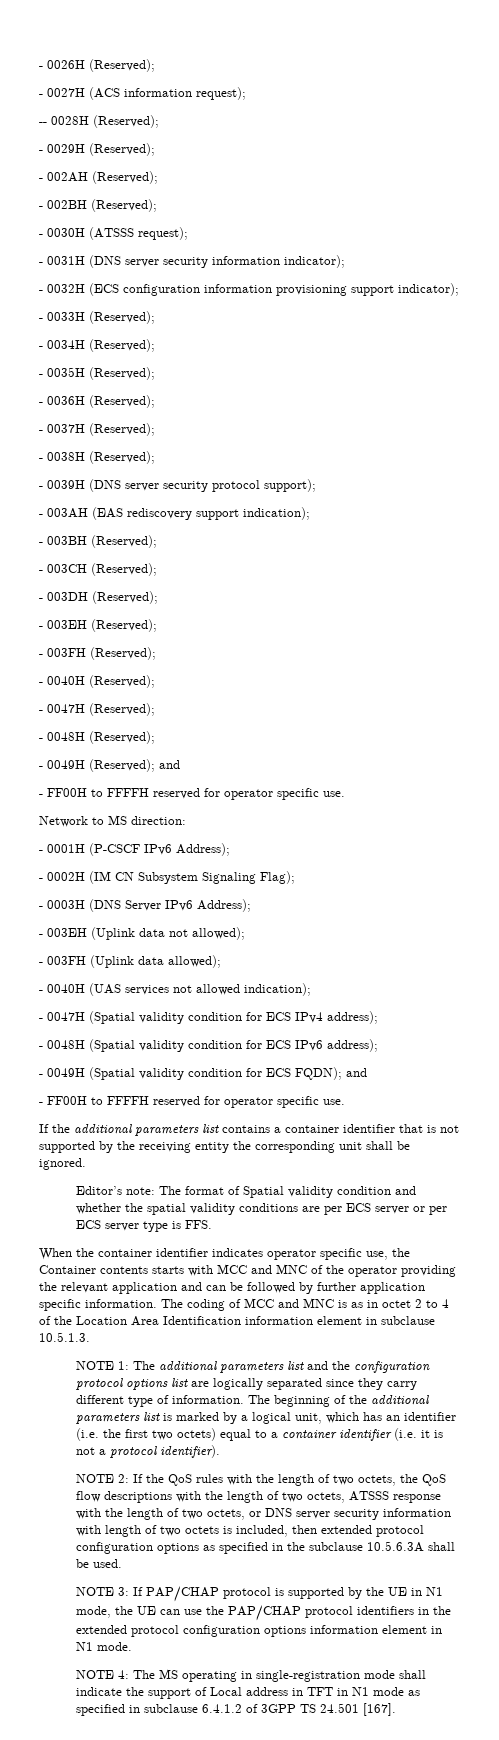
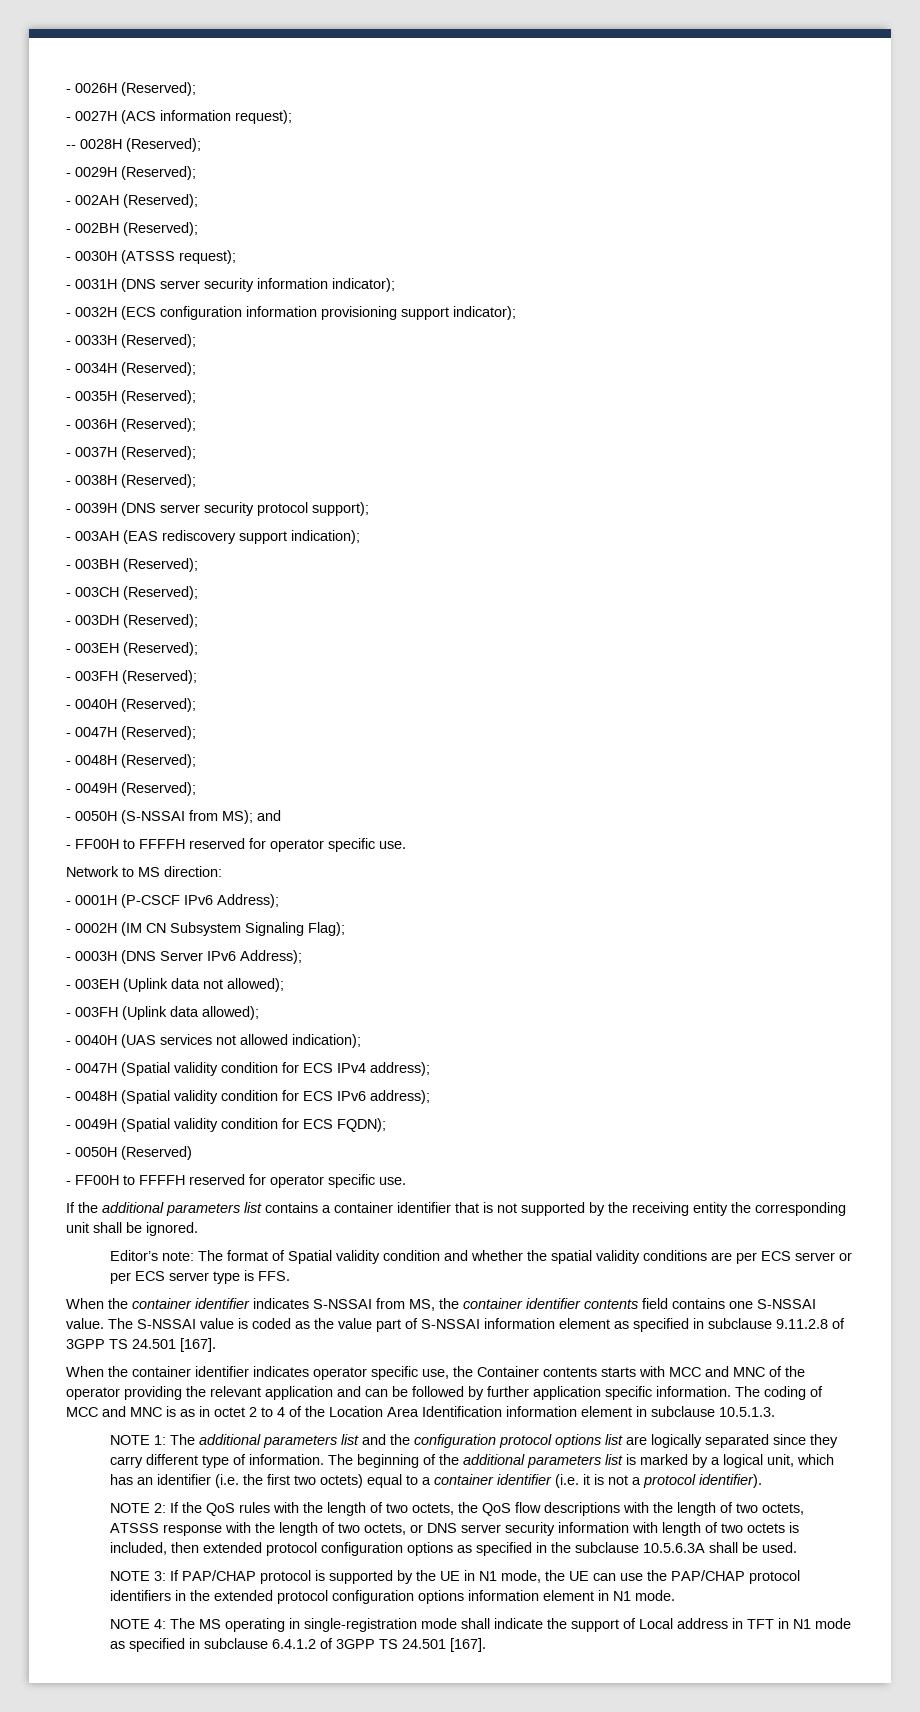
- - 0049H (Reserved); and
+ - 0049H (Reserved);
+ - 0050H (S-NSSAI from MS); and
- - 0049H (Spatial validity condition for ECS FQDN); and
+ - 0049H (Spatial validity condition for ECS FQDN);
+ - 0050H (Reserved)
+ When the container identifier indicates S-NSSAI from MS, the container identifier contents field contains one S-NSSAI value. The S-NSSAI value is coded as the value part of S-NSSAI information element as specified in subclause 9.11.2.8 of 3GPP TS 24.501 [167].

